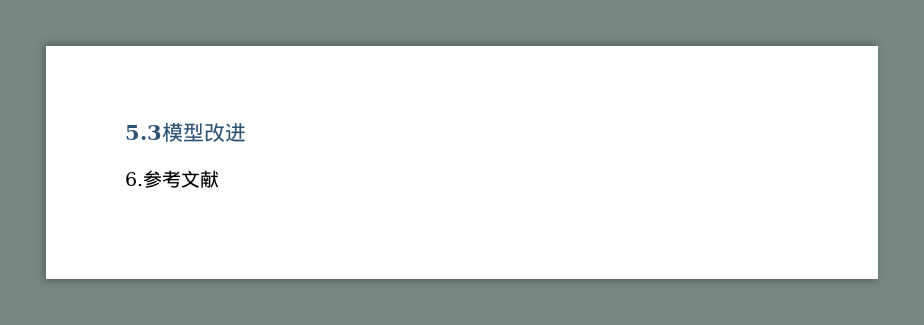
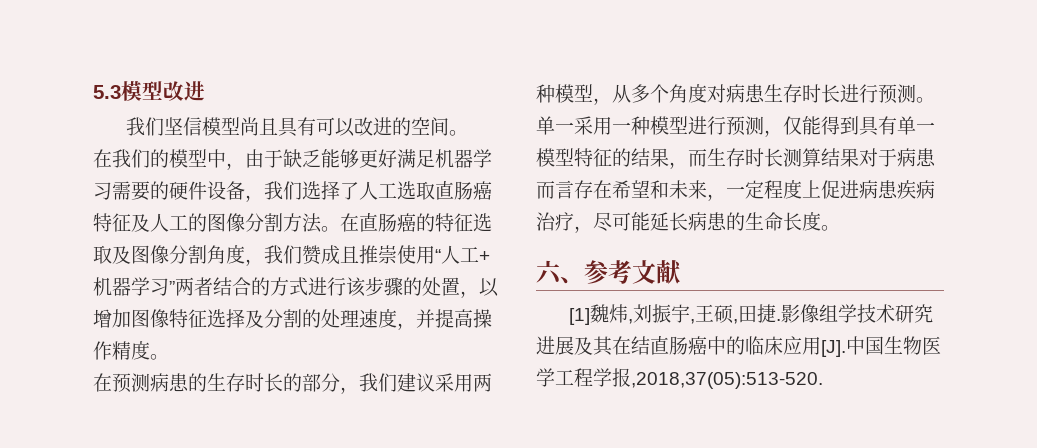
- 6.参考文献
+ 我们坚信模型尚且具有可以改进的空间。
+ 在我们的模型中，由于缺乏能够更好满足机器学习需要的硬件设备，我们选择了人工选取直肠癌特征及人工的图像分割方法。在直肠癌的特征选取及图像分割角度，我们赞成且推崇使用“人工+机器学习”两者结合的方式进行该步骤的处置，以增加图像特征选择及分割的处理速度，并提高操作精度。
+ 在预测病患的生存时长的部分，我们建议采用两种模型，从多个角度对病患生存时长进行预测。单一采用一种模型进行预测，仅能得到具有单一模型特征的结果，而生存时长测算结果对于病患而言存在希望和未来，一定程度上促进病患疾病治疗，尽可能延长病患的生命长度。
+ 六、参考文献
+ [1]魏炜,刘振宇,王硕,田捷.影像组学技术研究进展及其在结直肠癌中的临床应用[J].中国生物医学工程学报,2018,37(05):513-520.

